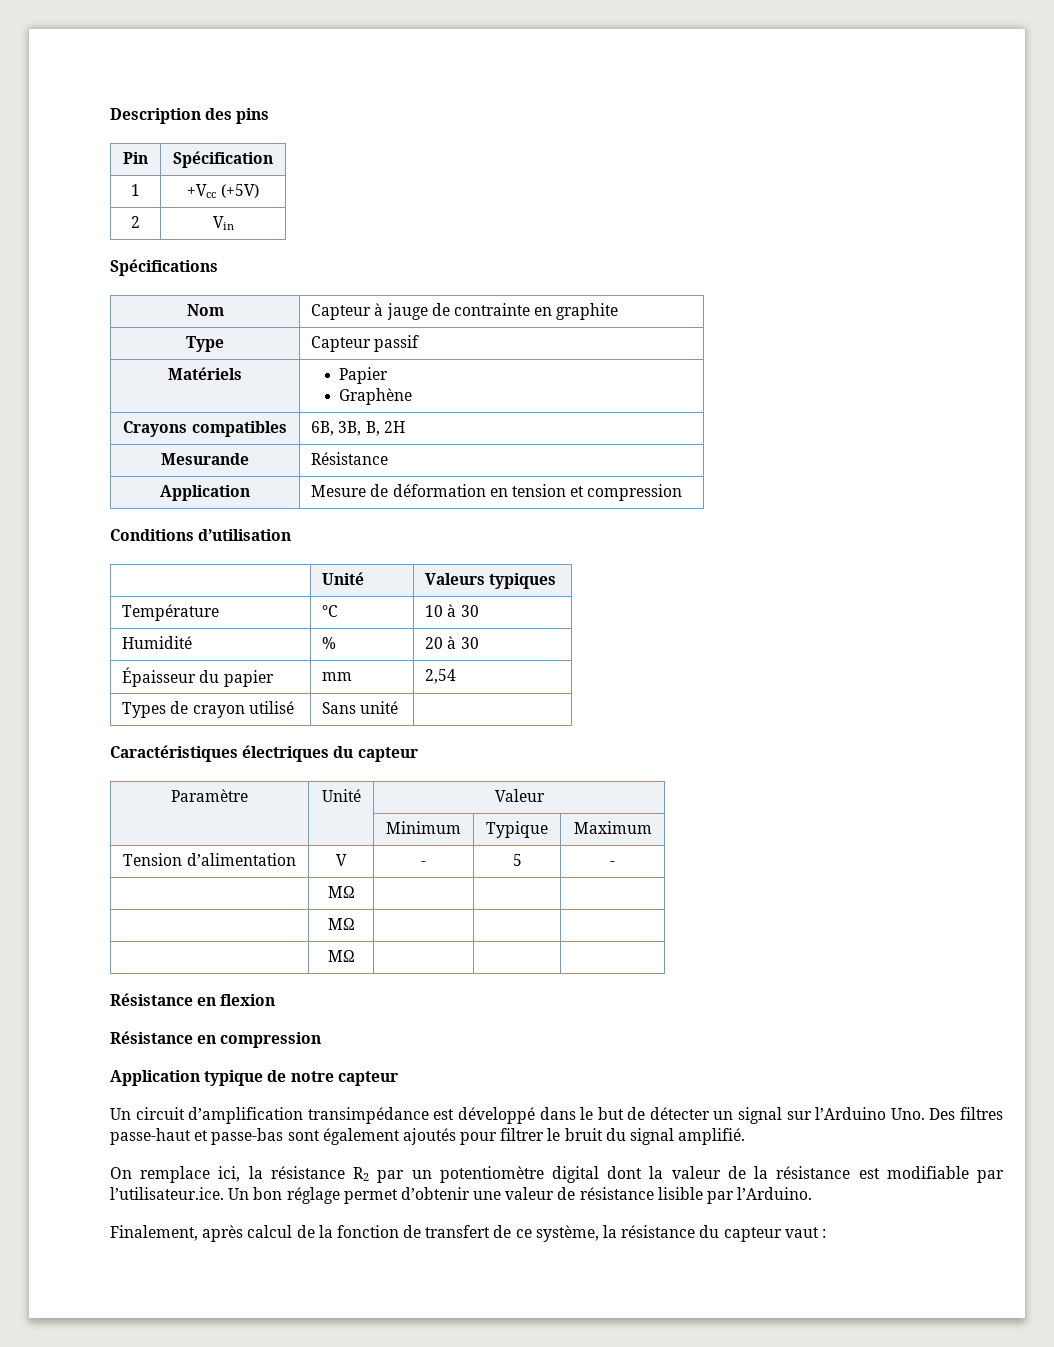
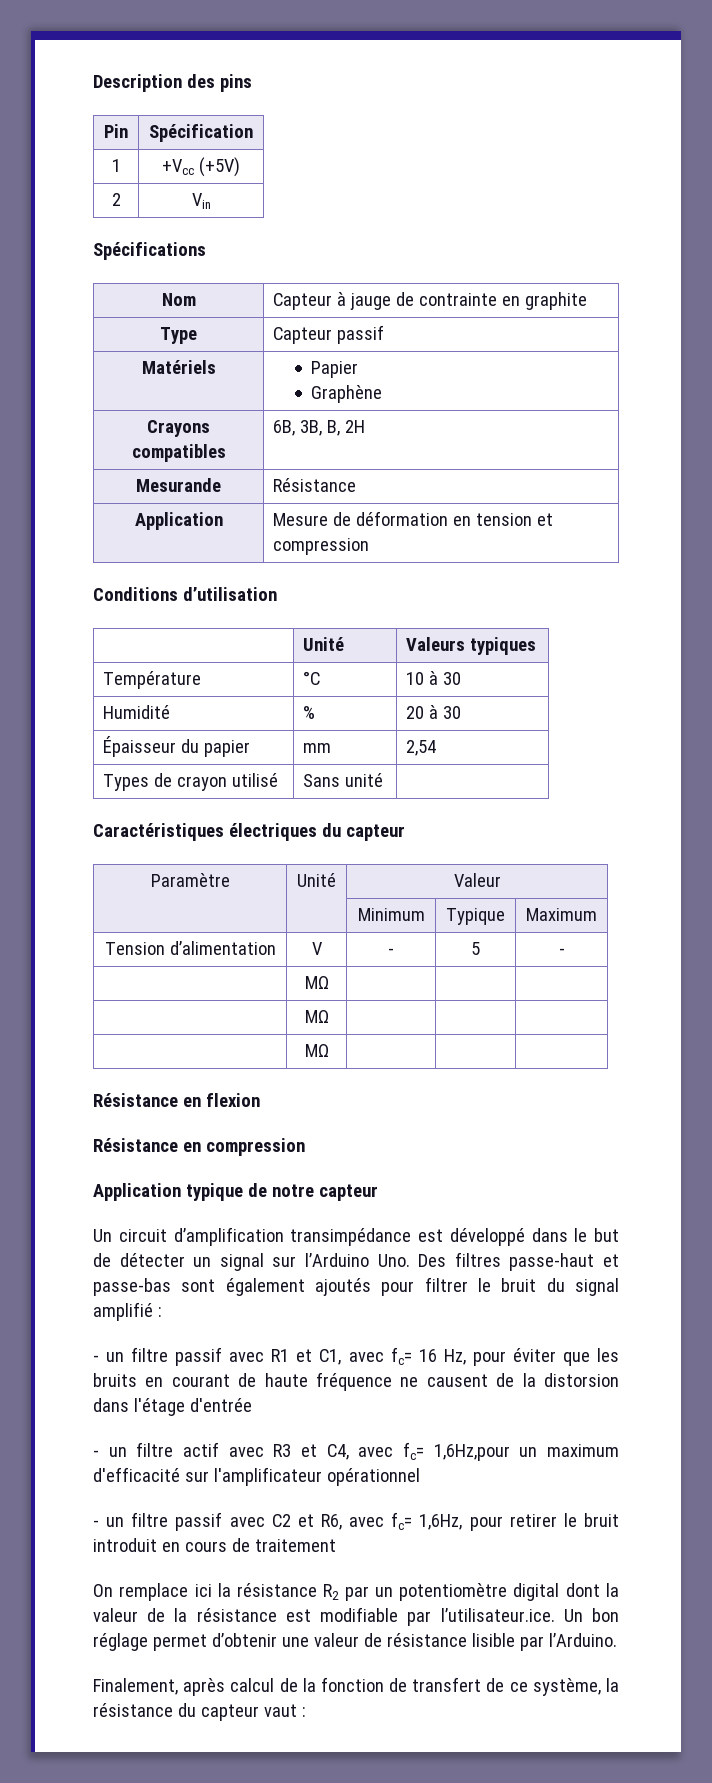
- Un circuit d’amplification transimpédance est développé dans le but de détecter un signal sur l’Arduino Uno. Des filtres passe-haut et passe-bas sont également ajoutés pour filtrer le bruit du signal amplifié.
+ Un circuit d’amplification transimpédance est développé dans le but de détecter un signal sur l’Arduino Uno. Des filtres passe-haut et passe-bas sont également ajoutés pour filtrer le bruit du signal amplifié :
+ - un filtre passif avec R1 et C1, avec fc= 16 Hz, pour éviter que les bruits en courant de haute fréquence ne causent de la distorsion dans l'étage d'entrée
+ - un filtre actif avec R3 et C4, avec fc= 1,6Hz,pour un maximum d'efficacité sur l'amplificateur opérationnel
+ - un filtre passif avec C2 et R6, avec fc= 1,6Hz, pour retirer le bruit introduit en cours de traitement
- On remplace ici, la résistance R2 par un potentiomètre digital dont la valeur de la résistance est modifiable par l’utilisateur.ice. Un bon réglage permet d’obtenir une valeur de résistance lisible par l’Arduino.
+ On remplace ici la résistance R2 par un potentiomètre digital dont la valeur de la résistance est modifiable par l’utilisateur.ice. Un bon réglage permet d’obtenir une valeur de résistance lisible par l’Arduino.

